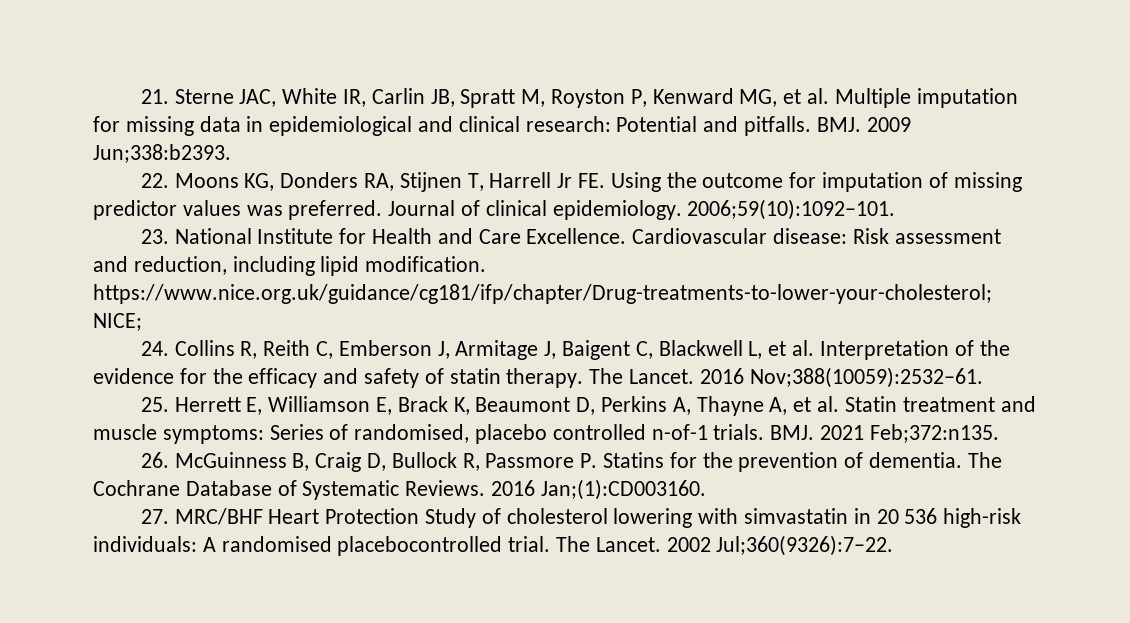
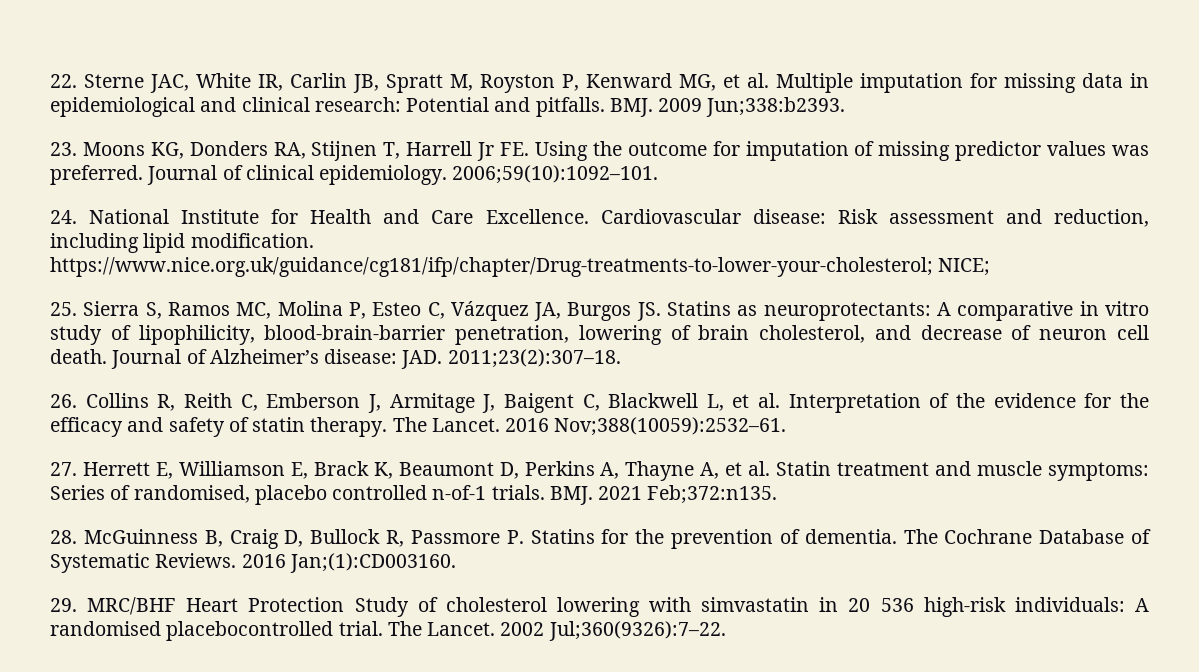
- 21. Sterne JAC, White IR, Carlin JB, Spratt M, Royston P, Kenward MG, et al. Multiple imputation for missing data in epidemiological and clinical research: Potential and pitfalls.
+ 22. Sterne JAC, White IR, Carlin JB, Spratt M, Royston P, Kenward MG, et al. Multiple imputation for missing data in epidemiological and clinical research: Potential and pitfalls.
- 22. Moons KG, Donders RA, Stijnen T, Harrell Jr FE. Using the outcome for imputation of missing predictor values was preferred.
+ 23. Moons KG, Donders RA, Stijnen T, Harrell Jr FE. Using the outcome for imputation of missing predictor values was preferred.
- 23. National Institute for Health and Care Excellence.
+ 24. National Institute for Health and Care Excellence.
- 24. Collins R, Reith C, Emberson J, Armitage J, Baigent C, Blackwell L, et al. Interpretation of the evidence for the efficacy and safety of statin therapy.
+ 25. Sierra S, Ramos MC, Molina P, Esteo C, Vázquez JA, Burgos JS. Statins as neuroprotectants: A comparative in vitro study of lipophilicity, blood-brain-barrier penetration, lowering of brain cholesterol, and decrease of neuron cell death. Journal of Alzheimer’s disease: JAD. 2011;23(2):307–18.
+ 26. Collins R, Reith C, Emberson J, Armitage J, Baigent C, Blackwell L, et al. Interpretation of the evidence for the efficacy and safety of statin therapy.
- 25. Herrett E, Williamson E, Brack K, Beaumont D, Perkins A, Thayne A, et al. Statin treatment and muscle symptoms: Series of randomised, placebo controlled n-of-1 trials.
+ 27. Herrett E, Williamson E, Brack K, Beaumont D, Perkins A, Thayne A, et al. Statin treatment and muscle symptoms: Series of randomised, placebo controlled n-of-1 trials.
- 26. McGuinness B, Craig D, Bullock R, Passmore P. Statins for the prevention of dementia.
+ 28. McGuinness B, Craig D, Bullock R, Passmore P. Statins for the prevention of dementia.
- 27. MRC/BHF Heart Protection Study of cholesterol lowering with simvastatin in 20 536 high-risk individuals: A randomised placebocontrolled trial.
+ 29. MRC/BHF Heart Protection Study of cholesterol lowering with simvastatin in 20 536 high-risk individuals: A randomised placebocontrolled trial.

